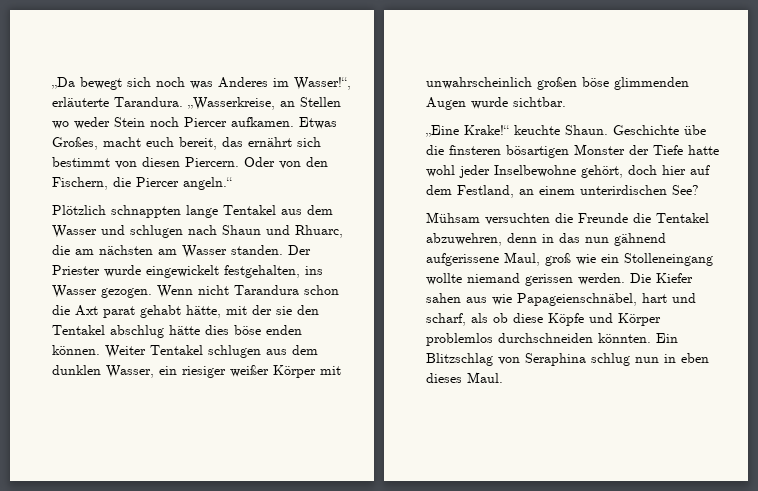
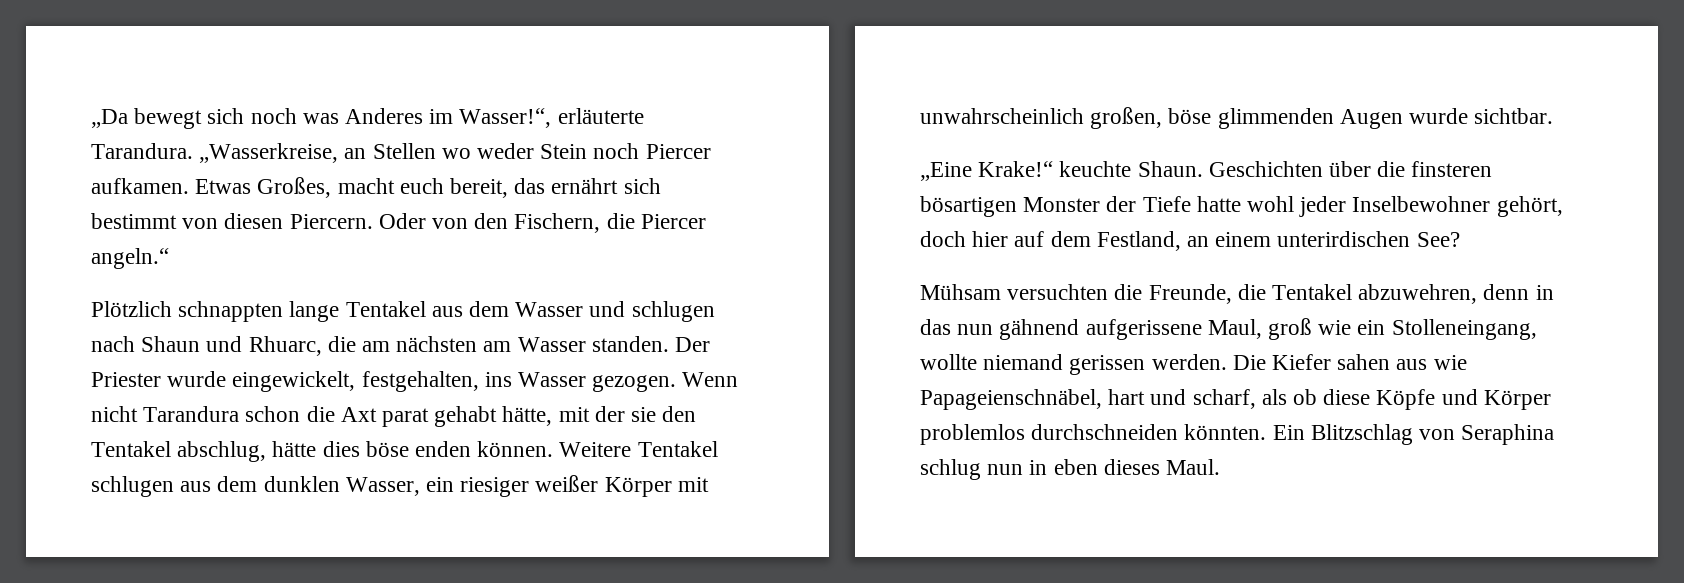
- Der Priester wurde eingewickelt festgehalten, ins Wasser gezogen.
+ Der Priester wurde eingewickelt, festgehalten, ins Wasser gezogen.
- Wenn nicht Tarandura schon die Axt parat gehabt hätte, mit der sie den Tentakel abschlug hätte dies böse enden können.
+ Wenn nicht Tarandura schon die Axt parat gehabt hätte, mit der sie den Tentakel abschlug, hätte dies böse enden können.
- Weiter Tentakel schlugen aus dem dunklen Wasser, ein riesiger weißer Körper mit unwahrscheinlich großen böse glimmenden Augen wurde sichtbar.
+ Weitere Tentakel schlugen aus dem dunklen Wasser, ein riesiger weißer Körper mit unwahrscheinlich großen, böse glimmenden Augen wurde sichtbar.
- Geschichte übe die finsteren bösartigen Monster der Tiefe hatte wohl jeder Inselbewohne gehört, doch hier auf dem Festland, an einem unterirdischen See?
+ Geschichten über die finsteren bösartigen Monster der Tiefe hatte wohl jeder Inselbewohner gehört, doch hier auf dem Festland, an einem unterirdischen See?
- Mühsam versuchten die Freunde die Tentakel abzuwehren, denn in das nun gähnend aufgerissene Maul, groß wie ein Stolleneingang wollte niemand gerissen werden.
+ Mühsam versuchten die Freunde, die Tentakel abzuwehren, denn in das nun gähnend aufgerissene Maul, groß wie ein Stolleneingang, wollte niemand gerissen werden.

